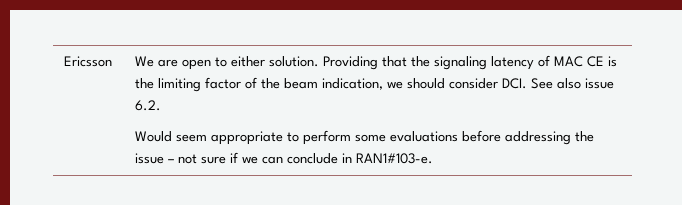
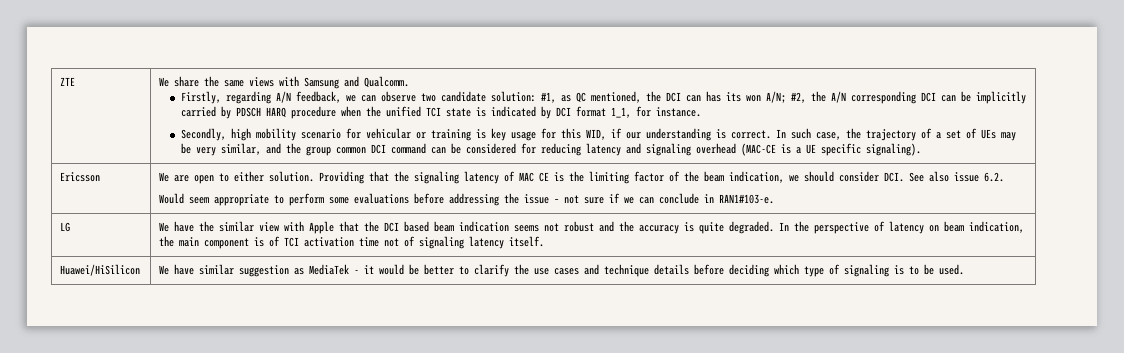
+ ZTE | We share the same views with Samsung and Qualcomm.
+ Firstly, regarding A/N feedback, we can observe two candidate solution: #1, as QC mentioned, the DCI can has its won A/N; #2, the A/N corresponding DCI can be implicitly carried by PDSCH HARQ procedure when the unified TCI state is indicated by DCI format 1_1, for instance.
+ Secondly, high mobility scenario for vehicular or training is key usage for this WID, if our understanding is correct. In such case, the trajectory of a set of UEs may be very similar, and the group common DCI command can be considered for reducing latency and signaling overhead (MAC-CE is a UE specific signaling).
+ LG | We have the similar view with Apple that the DCI based beam indication seems not robust and the accuracy is quite degraded. In the perspective of latency on beam indication, the main component is of TCI activation time not of signaling latency itself.
+ Huawei/HiSilicon | We have similar suggestion as MediaTek - it would be better to clarify the use cases and technique details before deciding which type of signaling is to be used.

